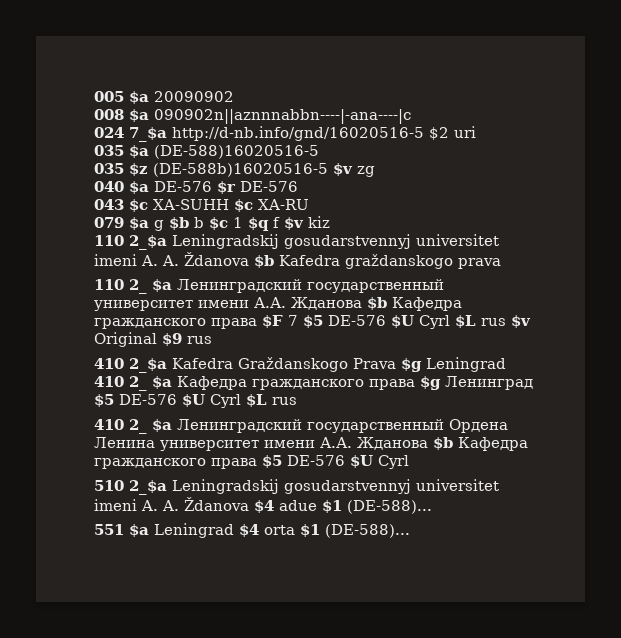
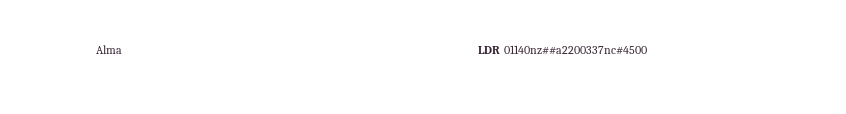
- 005 $a 20090902
- 008 $a 090902n||aznnnabbn----|-ana----|c
- 024 7_$a http://d-nb.info/gnd/16020516-5 $2 uri
- 035 $a (DE-588)16020516-5
- 035 $z (DE-588b)16020516-5 $v zg
- 040 $a DE-576 $r DE-576
- 043 $c XA-SUHH $c XA-RU
- 079 $a g $b b $c 1 $q f $v kiz
- 110 2_$a Leningradskij gosudarstvennyj universitet imeni A. A. Ždanova $b Kafedra graždanskogo prava
- 110 2_ $a Ленинградский государственный университет имени А.А. Жданова $b Кафедра гражданского права $F 7 $5 DE-576 $U Cyrl $L rus $v Original $9 rus
- 410 2_$a Kafedra Graždanskogo Prava $g Leningrad
- 410 2_ $a Кафедра гражданского права $g Ленинград $5 DE-576 $U Cyrl $L rus
- 410 2_ $a Ленинградский государственный Ордена Ленина университет имени А.А. Жданова $b Кафедра гражданского права $5 DE-576 $U Cyrl
- 510 2_$a Leningradskij gosudarstvennyj universitet imeni A. A. Ždanova $4 adue $1 (DE-588)...
- 551 $a Leningrad $4 orta $1 (DE-588)...
+ Alma
+ LDR 01140nz##a2200337nc#4500

